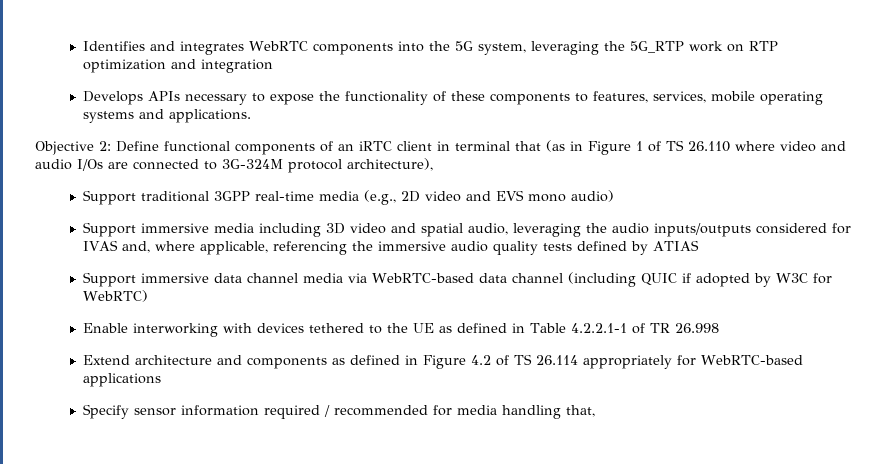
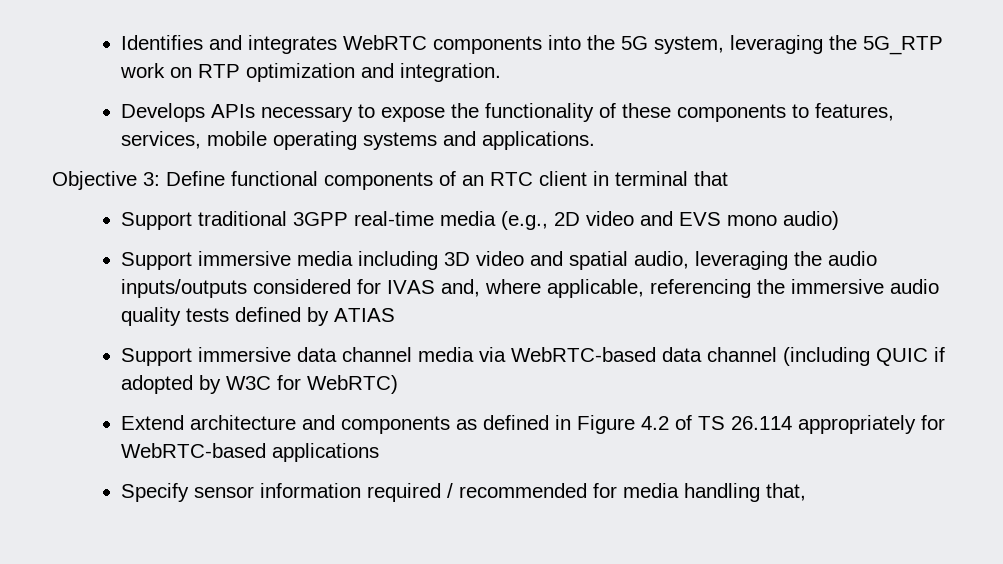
- Identifies and integrates WebRTC components into the 5G system, leveraging the 5G_RTP work on RTP optimization and integration
+ Identifies and integrates WebRTC components into the 5G system, leveraging the 5G_RTP work on RTP optimization and integration.
- Objective 2: Define functional components of an iRTC client in terminal that (as in Figure 1 of TS 26.110 where video and audio I/Os are connected to 3G-324M protocol architecture),
+ Objective 3: Define functional components of an RTC client in terminal that
- Enable interworking with devices tethered to the UE as defined in Table 4.2.2.1-1 of TR 26.998

